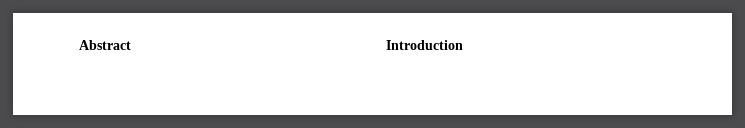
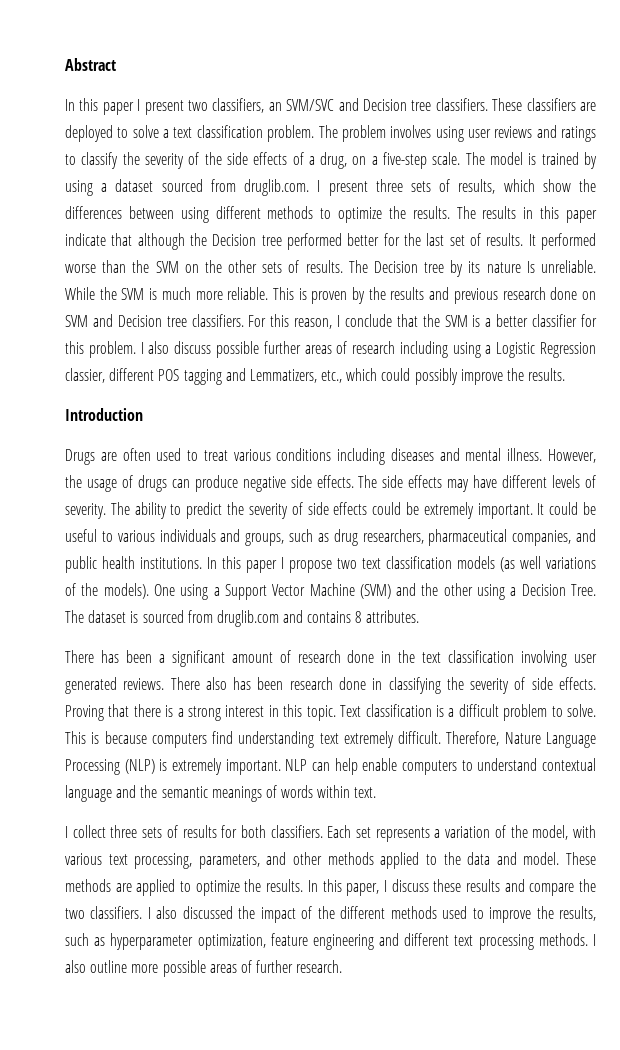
+ In this paper I present two classifiers, an SVM/SVC and Decision tree classifiers. These classifiers are deployed to solve a text classification problem. The problem involves using user reviews and ratings to classify the severity of the side effects of a drug, on a five-step scale. The model is trained by using a dataset sourced from druglib.com. I present three sets of results, which show the differences between using different methods to optimize the results. The results in this paper indicate that although the Decision tree performed better for the last set of results. It performed worse than the SVM on the other sets of results. The Decision tree by its nature Is unreliable. While the SVM is much more reliable. This is proven by the results and previous research done on SVM and Decision tree classifiers. For this reason, I conclude that the SVM is a better classifier for this problem. I also discuss possible further areas of research including using a Logistic Regression classier, different POS tagging and Lemmatizers, etc., which could possibly improve the results.
  Introduction
+ Drugs are often used to treat various conditions including diseases and mental illness. However, the usage of drugs can produce negative side effects. The side effects may have different levels of severity. The ability to predict the severity of side effects could be extremely important. It could be useful to various individuals and groups, such as drug researchers, pharmaceutical companies, and public health institutions. In this paper I propose two text classification models (as well variations of the models). One using a Support Vector Machine (SVM) and the other using a Decision Tree. The dataset is sourced from druglib.com and contains 8 attributes.
+ There has been a significant amount of research done in the text classification involving user generated reviews. There also has been research done in classifying the severity of side effects. Proving that there is a strong interest in this topic. Text classification is a difficult problem to solve. This is because computers find understanding text extremely difficult. Therefore, Nature Language Processing (NLP) is extremely important. NLP can help enable computers to understand contextual language and the semantic meanings of words within text.
+ I collect three sets of results for both classifiers. Each set represents a variation of the model, with various text processing, parameters, and other methods applied to the data and model. These methods are applied to optimize the results. In this paper, I discuss these results and compare the two classifiers. I also discussed the impact of the different methods used to improve the results, such as hyperparameter optimization, feature engineering and different text processing methods. I also outline more possible areas of further research.

